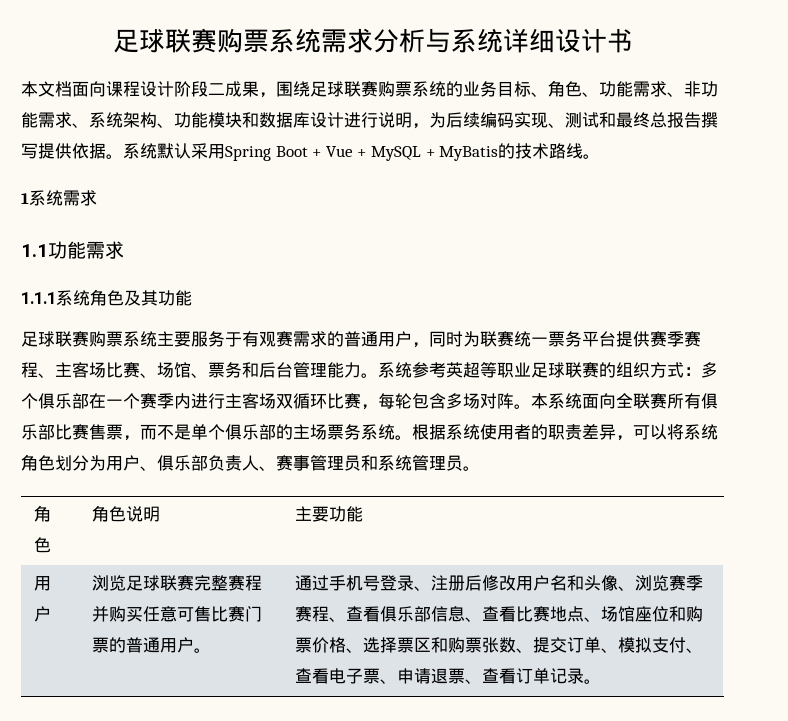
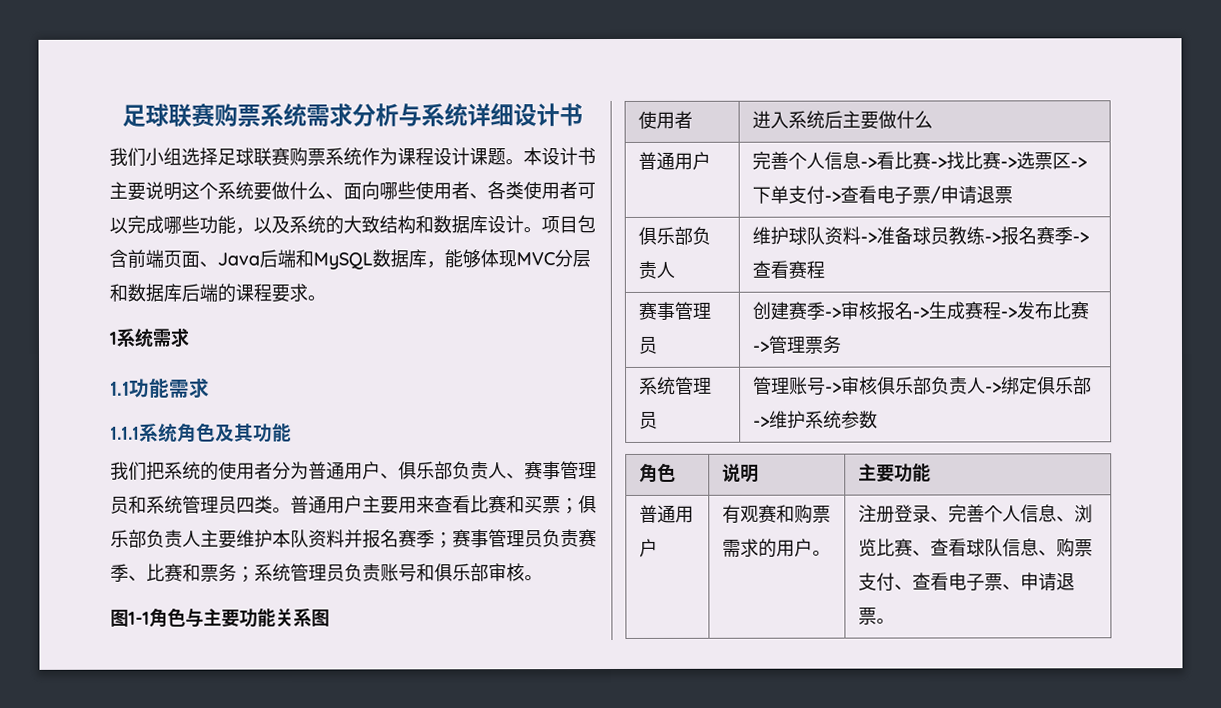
- 本文档面向课程设计阶段二成果，围绕足球联赛购票系统的业务目标、角色、功能需求、非功能需求、系统架构、功能模块和数据库设计进行说明，为后续编码实现、测试和最终总报告撰写提供依据。系统默认采用Spring Boot + Vue + MySQL + MyBatis的技术路线。
+ 我们小组选择足球联赛购票系统作为课程设计课题。本设计书主要说明这个系统要做什么、面向哪些使用者、各类使用者可以完成哪些功能，以及系统的大致结构和数据库设计。项目包含前端页面、Java后端和MySQL数据库，能够体现MVC分层和数据库后端的课程要求。
- 足球联赛购票系统主要服务于有观赛需求的普通用户，同时为联赛统一票务平台提供赛季赛程、主客场比赛、场馆、票务和后台管理能力。系统参考英超等职业足球联赛的组织方式：多个俱乐部在一个赛季内进行主客场双循环比赛，每轮包含多场对阵。本系统面向全联赛所有俱乐部比赛售票，而不是单个俱乐部的主场票务系统。根据系统使用者的职责差异，可以将系统角色划分为用户、俱乐部负责人、赛事管理员和系统管理员。
+ 我们把系统的使用者分为普通用户、俱乐部负责人、赛事管理员和系统管理员四类。普通用户主要用来查看比赛和买票；俱乐部负责人主要维护本队资料并报名赛季；赛事管理员负责赛季、比赛和票务；系统管理员负责账号和俱乐部审核。
+ 图1-1角色与主要功能关系图
+ 使用者 | 进入系统后主要做什么
+ 普通用户 | 完善个人信息->看比赛->找比赛->选票区->下单支付->查看电子票/申请退票
+ 俱乐部负责人 | 维护球队资料->准备球员教练->报名赛季->查看赛程
+ 赛事管理员 | 创建赛季->审核报名->生成赛程->发布比赛->管理票务
+ 系统管理员 | 管理账号->审核俱乐部负责人->绑定俱乐部->维护系统参数
- 角色 | 角色说明 | 主要功能
+ 角色 | 说明 | 主要功能
- 用户 | 浏览足球联赛完整赛程并购买任意可售比赛门票的普通用户。 | 通过手机号登录、注册后修改用户名和头像、浏览赛季赛程、查看俱乐部信息、查看比赛地点、场馆座位和购票价格、选择票区和购票张数、提交订单、模拟支付、查看电子票、申请退票、查看订单记录。
+ 普通用户 | 有观赛和购票需求的用户。 | 注册登录、完善个人信息、浏览比赛、查看球队信息、购票支付、查看电子票、申请退票。

